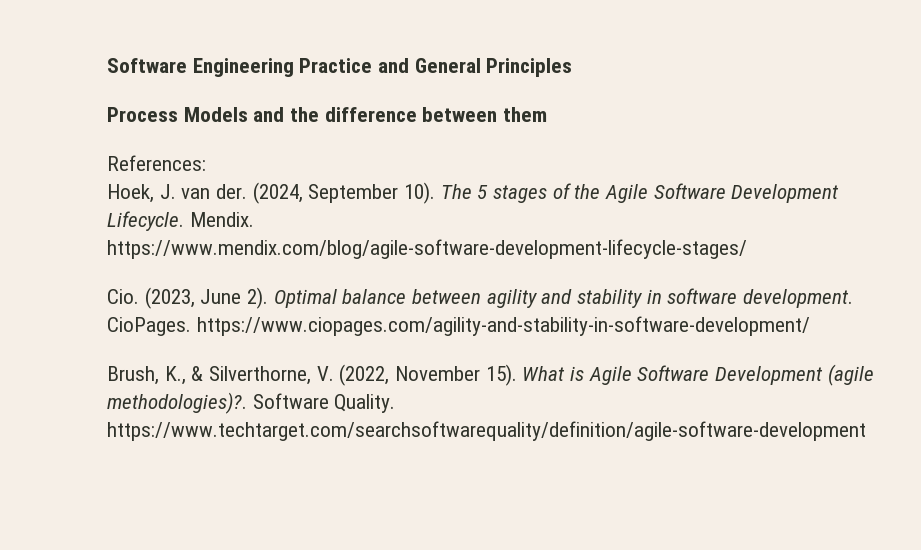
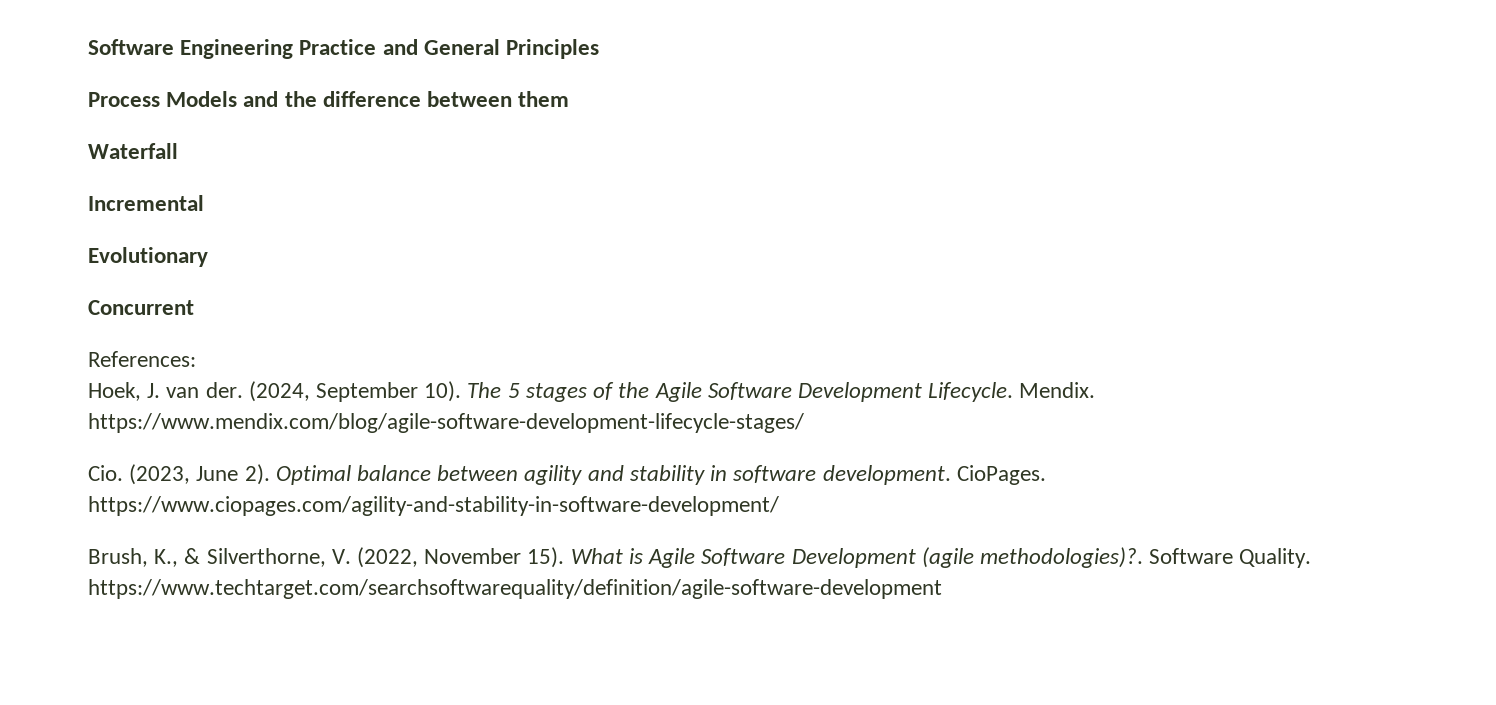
+ Waterfall
+ Incremental
+ Evolutionary
+ Concurrent

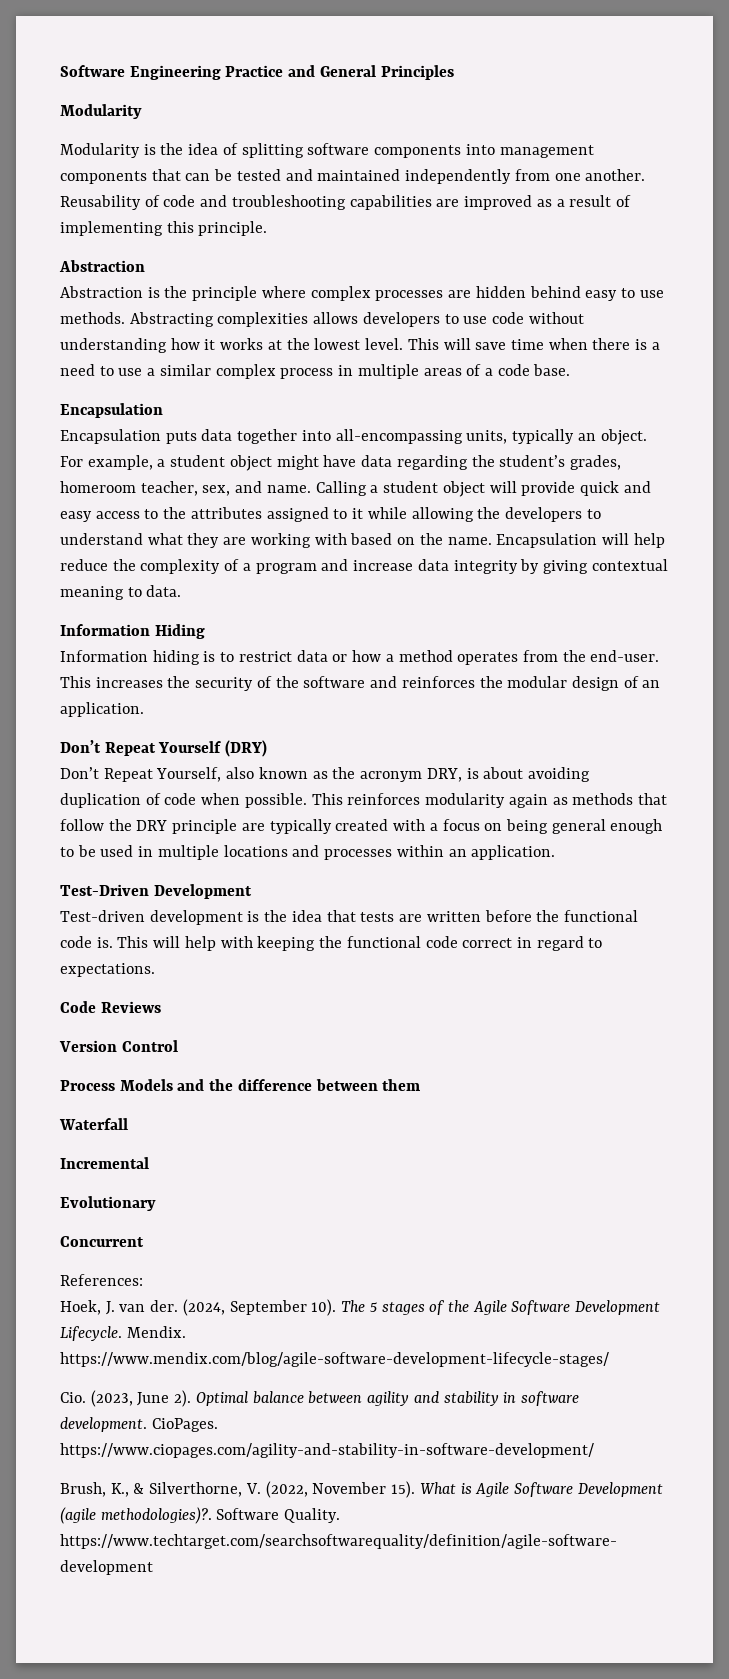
  Software Engineering Practice and General Principles
+ Modularity
+ Modularity is the idea of splitting software components into management components that can be tested and maintained independently from one another. Reusability of code and troubleshooting capabilities are improved as a result of implementing this principle.
+ Abstraction
+ Abstraction is the principle where complex processes are hidden behind easy to use methods. Abstracting complexities allows developers to use code without understanding how it works at the lowest level. This will save time when there is a need to use a similar complex process in multiple areas of a code base.
+ Encapsulation
+ Encapsulation puts data together into all-encompassing units, typically an object. For example, a student object might have data regarding the student’s grades, homeroom teacher, sex, and name. Calling a student object will provide quick and easy access to the attributes assigned to it while allowing the developers to understand what they are working with based on the name. Encapsulation will help reduce the complexity of a program and increase data integrity by giving contextual meaning to data.
+ Information Hiding
+ Information hiding is to restrict data or how a method operates from the end-user. This increases the security of the software and reinforces the modular design of an application.
+ Don’t Repeat Yourself (DRY)
+ Don’t Repeat Yourself, also known as the acronym DRY, is about avoiding duplication of code when possible. This reinforces modularity again as methods that follow the DRY principle are typically created with a focus on being general enough to be used in multiple locations and processes within an application.
+ Test-Driven Development
+ Test-driven development is the idea that tests are written before the functional code is. This will help with keeping the functional code correct in regard to expectations.
+ Code Reviews
+ Version Control

